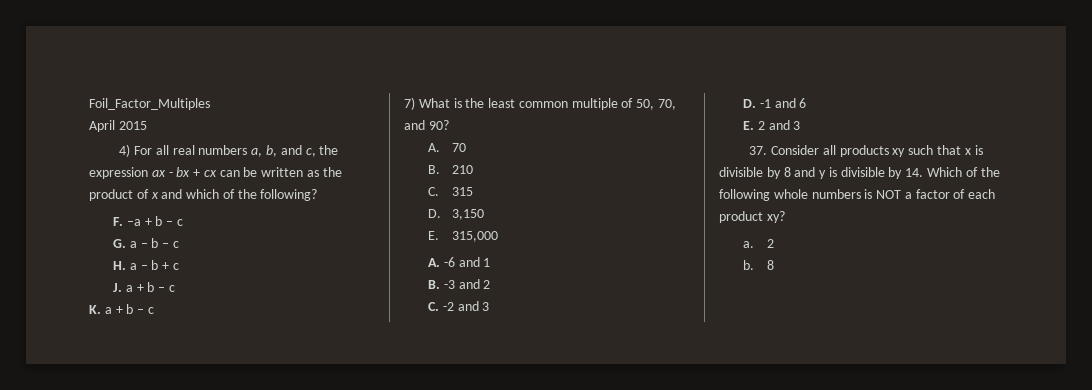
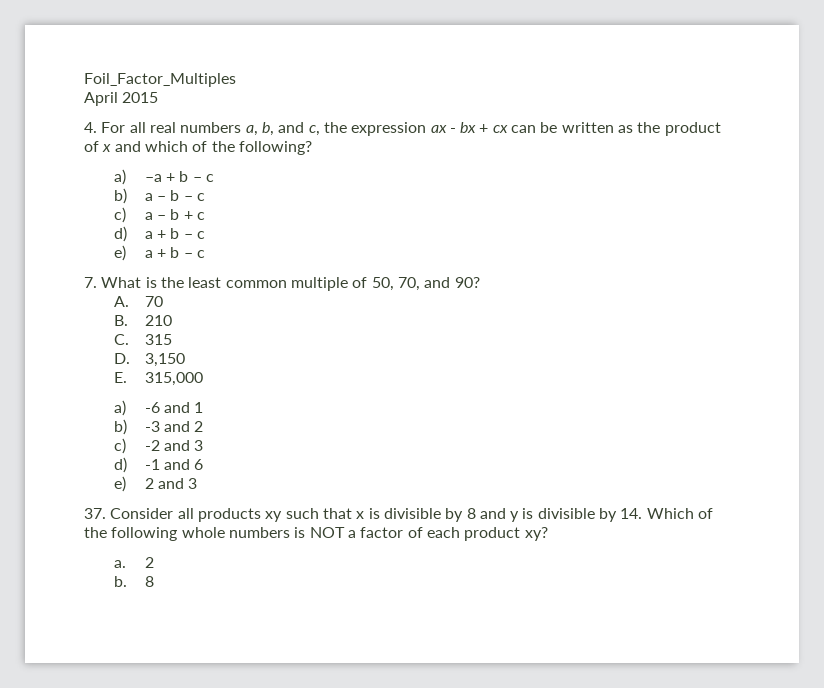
- 4) For all real numbers a, b, and c, the expression ax - bx + cx can be written as the product of x and which of the following?
+ 4. For all real numbers a, b, and c, the expression ax - bx + cx can be written as the product of x and which of the following?
- F. –a + b – c
+ a) –a + b – c
- G. a – b – c
+ b) a – b – c
- H. a – b + c
+ c) a – b + c
- J. a + b – c
- K. a + b – c
- 7) What is the least common multiple of 50, 70, and 90?
+ d) a + b – c
+ e) a + b – c
+ 7. What is the least common multiple of 50, 70, and 90?
- A. -6 and 1
+ a) -6 and 1
- B. -3 and 2
+ b) -3 and 2
- C. -2 and 3
+ c) -2 and 3
- D. -1 and 6
+ d) -1 and 6
- E. 2 and 3
+ e) 2 and 3

